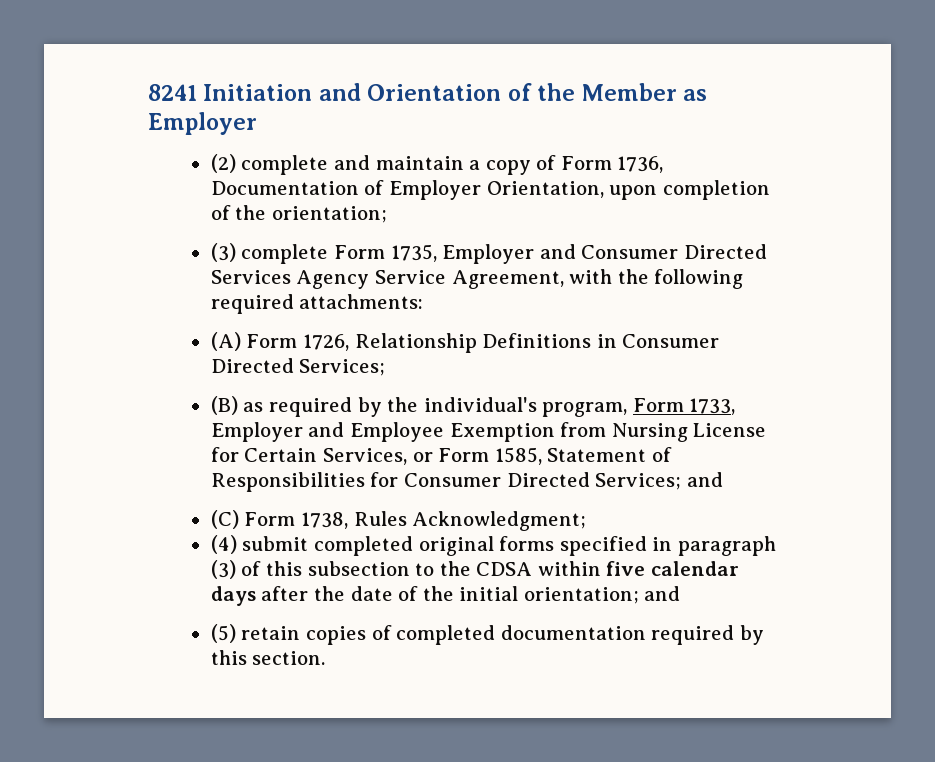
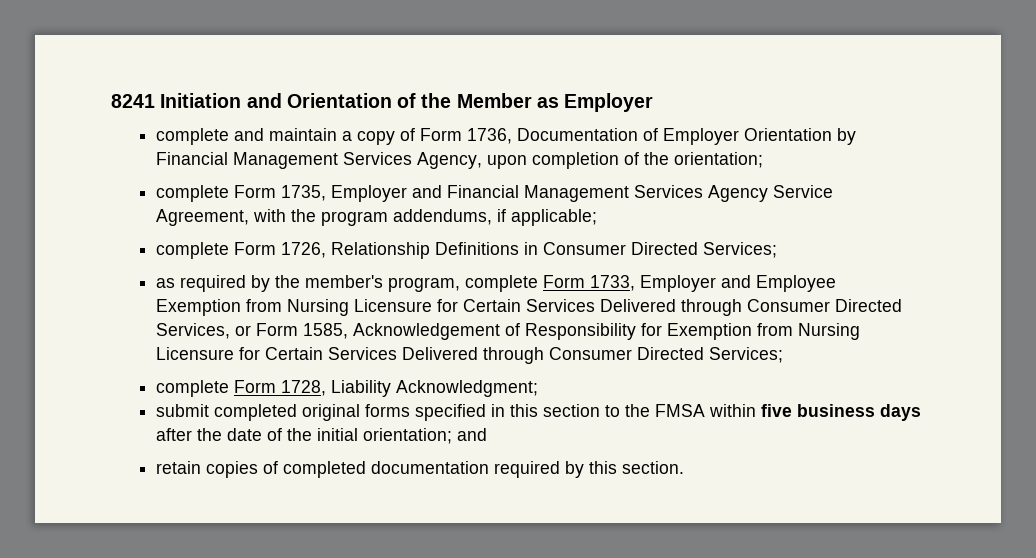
- (2) complete and maintain a copy of Form 1736, Documentation of Employer Orientation, upon completion of the orientation;
+ complete and maintain a copy of Form 1736, Documentation of Employer Orientation by Financial Management Services Agency, upon completion of the orientation;
- (3) complete Form 1735, Employer and Consumer Directed Services Agency Service Agreement, with the following required attachments:
- (A) Form 1726, Relationship Definitions in Consumer Directed Services;
+ complete Form 1735, Employer and Financial Management Services Agency Service Agreement, with the program addendums, if applicable;
+ complete Form 1726, Relationship Definitions in Consumer Directed Services;
- (B) as required by the individual's program, Form 1733, Employer and Employee Exemption from Nursing License for Certain Services, or Form 1585, Statement of Responsibilities for Consumer Directed Services; and
- (C) Form 1738, Rules Acknowledgment;
+ as required by the member's program, complete Form 1733, Employer and Employee Exemption from Nursing Licensure for Certain Services Delivered through Consumer Directed Services, or Form 1585, Acknowledgement of Responsibility for Exemption from Nursing Licensure for Certain Services Delivered through Consumer Directed Services;
+ complete Form 1728, Liability Acknowledgment;
- (4) submit completed original forms specified in paragraph (3) of this subsection to the CDSA within five calendar days after the date of the initial orientation; and
+ submit completed original forms specified in this section to the FMSA within five business days after the date of the initial orientation; and
- (5) retain copies of completed documentation required by this section.
+ retain copies of completed documentation required by this section.

